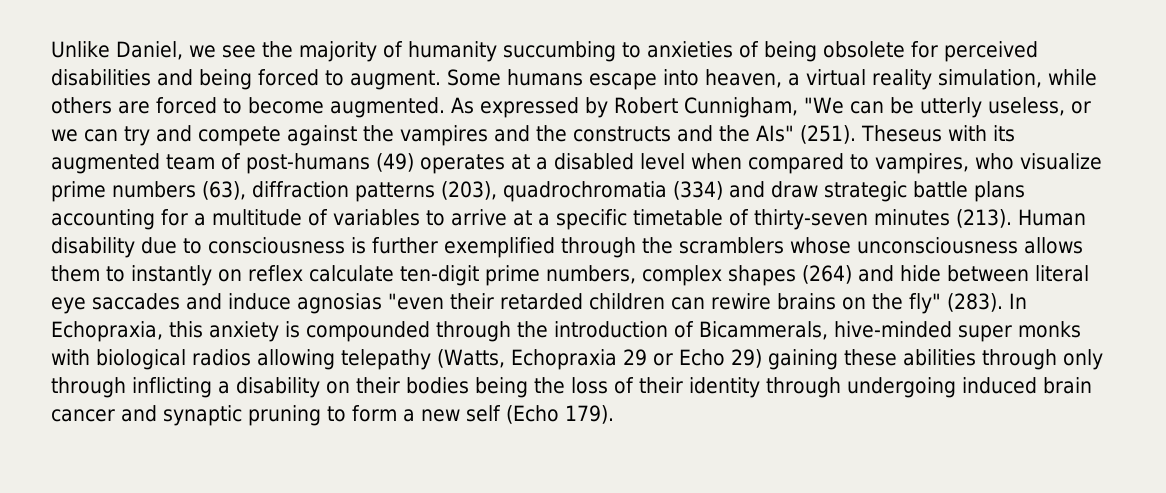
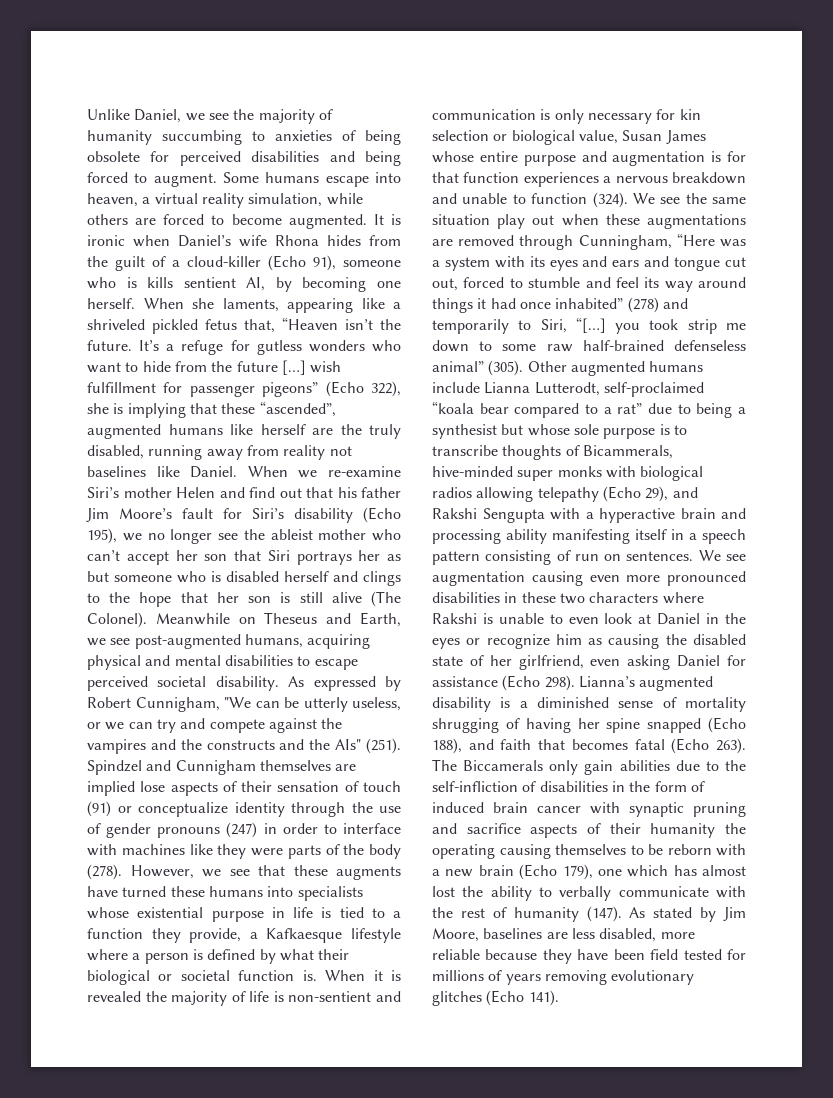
+ It is ironic when Daniel’s wife Rhona hides from the guilt of a cloud-killer (Echo 91), someone who is kills sentient AI, by becoming one herself. When she laments, appearing like a shriveled pickled fetus that, “Heaven isn’t the future. It’s a refuge for gutless wonders who want to hide from the future […] wish fulfillment for passenger pigeons” (Echo 322), she is implying that these “ascended”, augmented humans like herself are the truly disabled, running away from reality not baselines like Daniel. When we re-examine Siri’s mother Helen and find out that his father Jim Moore’s fault for Siri’s disability (Echo 195), we no longer see the ableist mother who can’t accept her son that Siri portrays her as but someone who is disabled herself and clings to the hope that her son is still alive (The Colonel). Meanwhile on Theseus and Earth, we see post-augmented humans, acquiring physical and mental disabilities to escape perceived societal disability.
- Theseus with its augmented team of post-humans (49) operates at a disabled level when compared to vampires, who visualize prime numbers (63), diffraction patterns (203), quadrochromatia (334) and draw strategic battle plans accounting for a multitude of variables to arrive at a specific timetable of thirty-seven minutes (213). Human disability due to consciousness is further exemplified through the scramblers whose unconsciousness allows them to instantly on reflex calculate ten-digit prime numbers, complex shapes (264) and hide between literal eye saccades and induce agnosias "even their retarded children can rewire brains on the fly" (283). In Echopraxia, this anxiety is compounded through the introduction of Bicammerals, hive-minded super monks with biological radios allowing telepathy (Watts, Echopraxia 29 or Echo 29) gaining these abilities through only through inflicting a disability on their bodies being the loss of their identity through undergoing induced brain cancer and synaptic pruning to form a new self (Echo 179).
+ Spindzel and Cunnigham themselves are implied lose aspects of their sensation of touch (91) or conceptualize identity through the use of gender pronouns (247) in order to interface with machines like they were parts of the body (278). However, we see that these augments have turned these humans into specialists whose existential purpose in life is tied to a function they provide, a Kafkaesque lifestyle where a person is defined by what their biological or societal function is. When it is revealed the majority of life is non-sentient and communication is only necessary for kin selection or biological value, Susan James whose entire purpose and augmentation is for that function experiences a nervous breakdown and unable to function (324). We see the same situation play out when these augmentations are removed through Cunningham, “Here was a system with its eyes and ears and tongue cut out, forced to stumble and feel its way around things it had once inhabited” (278) and temporarily to Siri, “[…] you took strip me down to some raw half-brained defenseless animal” (305). Other augmented humans include Lianna Lutterodt, self-proclaimed “koala bear compared to a rat” due to being a synthesist but whose sole purpose is to transcribe thoughts of Bicammerals, hive-minded super monks with biological radios allowing telepathy (Echo 29), and Rakshi Sengupta with a hyperactive brain and processing ability manifesting itself in a speech pattern consisting of run on sentences. We see augmentation causing even more pronounced disabilities in these two characters where Rakshi is unable to even look at Daniel in the eyes or recognize him as causing the disabled state of her girlfriend, even asking Daniel for assistance (Echo 298). Lianna’s augmented disability is a diminished sense of mortality shrugging of having her spine snapped (Echo 188), and faith that becomes fatal (Echo 263). The Biccamerals only gain abilities due to the self-infliction of disabilities in the form of induced brain cancer with synaptic pruning and sacrifice aspects of their humanity the operating causing themselves to be reborn with a new brain (Echo 179), one which has almost lost the ability to verbally communicate with the rest of humanity (147). As stated by Jim Moore, baselines are less disabled, more reliable because they have been field tested for millions of years removing evolutionary glitches (Echo 141).

